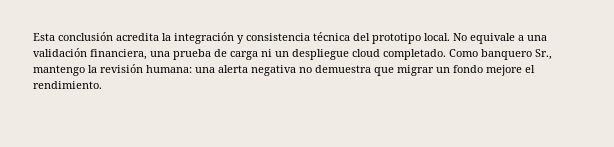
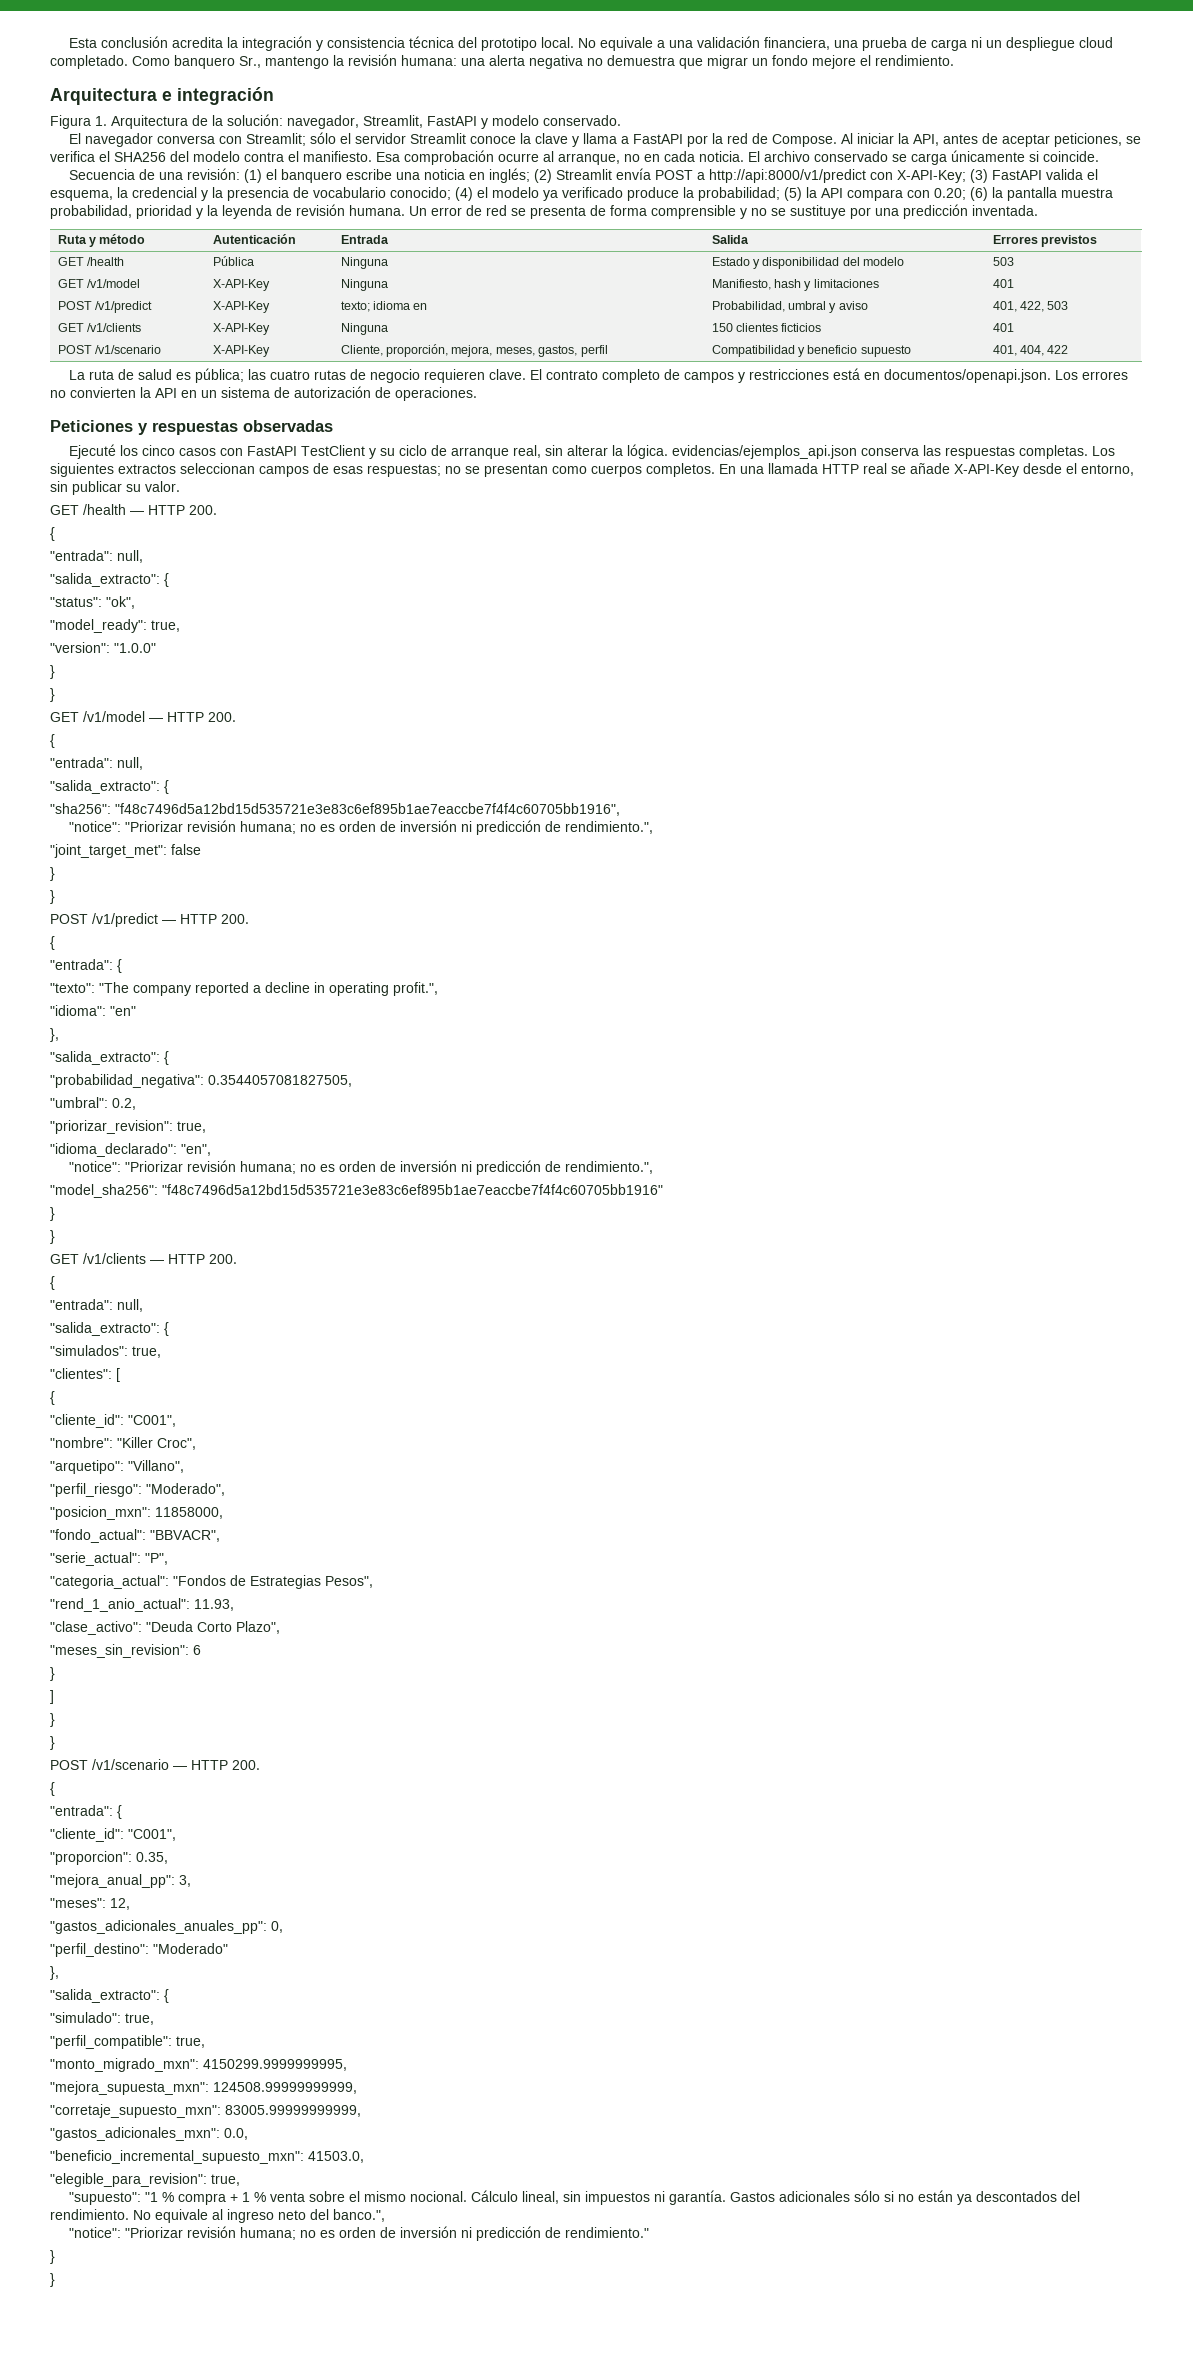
+ Arquitectura e integración
+ Figura 1. Arquitectura de la solución: navegador, Streamlit, FastAPI y modelo conservado.
+ El navegador conversa con Streamlit; sólo el servidor Streamlit conoce la clave y llama a FastAPI por la red de Compose. Al iniciar la API, antes de aceptar peticiones, se verifica el SHA256 del modelo contra el manifiesto. Esa comprobación ocurre al arranque, no en cada noticia. El archivo conservado se carga únicamente si coincide.
+ Secuencia de una revisión: (1) el banquero escribe una noticia en inglés; (2) Streamlit envía POST a http://api:8000/v1/predict con X-API-Key; (3) FastAPI valida el esquema, la credencial y la presencia de vocabulario conocido; (4) el modelo ya verificado produce la probabilidad; (5) la API compara con 0.20; (6) la pantalla muestra probabilidad, prioridad y la leyenda de revisión humana. Un error de red se presenta de forma comprensible y no se sustituye por una predicción inventada.
+ Ruta y método | Autenticación | Entrada | Salida | Errores previstos
+ GET /health | Pública | Ninguna | Estado y disponibilidad del modelo | 503
+ GET /v1/model | X-API-Key | Ninguna | Manifiesto, hash y limitaciones | 401
+ POST /v1/predict | X-API-Key | texto; idioma en | Probabilidad, umbral y aviso | 401, 422, 503
+ GET /v1/clients | X-API-Key | Ninguna | 150 clientes ficticios | 401
+ POST /v1/scenario | X-API-Key | Cliente, proporción, mejora, meses, gastos, perfil | Compatibilidad y beneficio supuesto | 401, 404, 422
+ La ruta de salud es pública; las cuatro rutas de negocio requieren clave. El contrato completo de campos y restricciones está en documentos/openapi.json. Los errores no convierten la API en un sistema de autorización de operaciones.
+ Peticiones y respuestas observadas
+ Ejecuté los cinco casos con FastAPI TestClient y su ciclo de arranque real, sin alterar la lógica. evidencias/ejemplos_api.json conserva las respuestas completas. Los siguientes extractos seleccionan campos de esas respuestas; no se presentan como cuerpos completos. En una llamada HTTP real se añade X-API-Key desde el entorno, sin publicar su valor.
+ GET /health — HTTP 200.
+ {
+ "entrada": null,
+ "salida_extracto": {
+ "status": "ok",
+ "model_ready": true,
+ "version": "1.0.0"
+ }
+ }
+ GET /v1/model — HTTP 200.
+ {
+ "entrada": null,
+ "salida_extracto": {
+ "sha256": "f48c7496d5a12bd15d535721e3e83c6ef895b1ae7eaccbe7f4f4c60705bb1916",
+ "notice": "Priorizar revisión humana; no es orden de inversión ni predicción de rendimiento.",
+ "joint_target_met": false
+ }
+ }
+ POST /v1/predict — HTTP 200.
+ {
+ "entrada": {
+ "texto": "The company reported a decline in operating profit.",
+ "idioma": "en"
+ },
+ "salida_extracto": {
+ "probabilidad_negativa": 0.3544057081827505,
+ "umbral": 0.2,
+ "priorizar_revision": true,
+ "idioma_declarado": "en",
+ "notice": "Priorizar revisión humana; no es orden de inversión ni predicción de rendimiento.",
+ "model_sha256": "f48c7496d5a12bd15d535721e3e83c6ef895b1ae7eaccbe7f4f4c60705bb1916"
+ }
+ }
+ GET /v1/clients — HTTP 200.
+ {
+ "entrada": null,
+ "salida_extracto": {
+ "simulados": true,
+ "clientes": [
+ {
+ "cliente_id": "C001",
+ "nombre": "Killer Croc",
+ "arquetipo": "Villano",
+ "perfil_riesgo": "Moderado",
+ "posicion_mxn": 11858000,
+ "fondo_actual": "BBVACR",
+ "serie_actual": "P",
+ "categoria_actual": "Fondos de Estrategias Pesos",
+ "rend_1_anio_actual": 11.93,
+ "clase_activo": "Deuda Corto Plazo",
+ "meses_sin_revision": 6
+ }
+ ]
+ }
+ }
+ POST /v1/scenario — HTTP 200.
+ {
+ "entrada": {
+ "cliente_id": "C001",
+ "proporcion": 0.35,
+ "mejora_anual_pp": 3,
+ "meses": 12,
+ "gastos_adicionales_anuales_pp": 0,
+ "perfil_destino": "Moderado"
+ },
+ "salida_extracto": {
+ "simulado": true,
+ "perfil_compatible": true,
+ "monto_migrado_mxn": 4150299.9999999995,
+ "mejora_supuesta_mxn": 124508.99999999999,
+ "corretaje_supuesto_mxn": 83005.99999999999,
+ "gastos_adicionales_mxn": 0.0,
+ "beneficio_incremental_supuesto_mxn": 41503.0,
+ "elegible_para_revision": true,
+ "supuesto": "1 % compra + 1 % venta sobre el mismo nocional. Cálculo lineal, sin impuestos ni garantía. Gastos adicionales sólo si no están ya descontados del rendimiento. No equivale al ingreso neto del banco.",
+ "notice": "Priorizar revisión humana; no es orden de inversión ni predicción de rendimiento."
+ }
+ }

